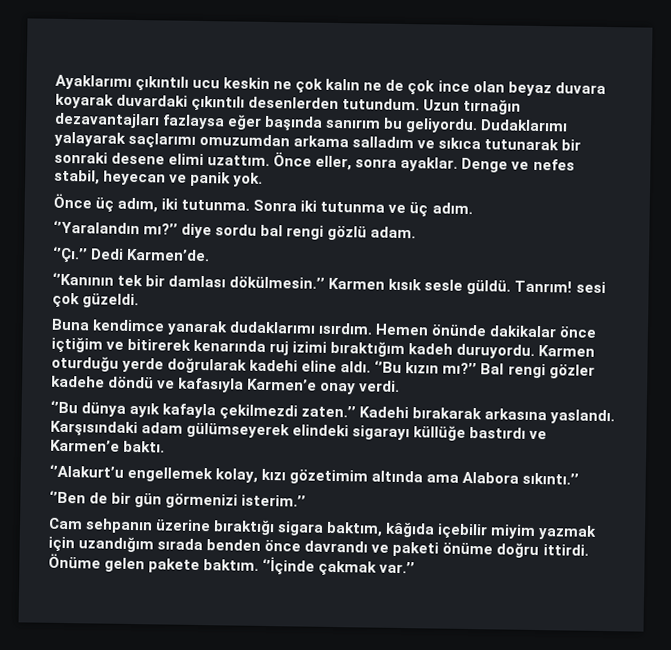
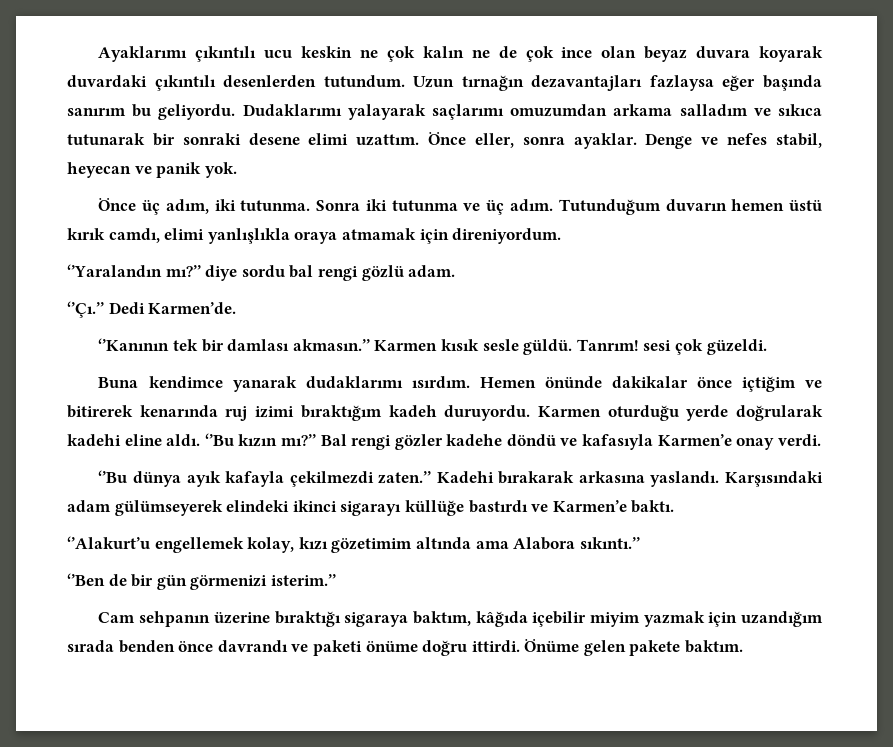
+ Tutunduğum duvarın hemen üstü kırık camdı, elimi yanlışlıkla oraya atmamak için direniyordum.
- ‘’Kanının tek bir damlası dökülmesin.’’
+ ‘’Kanının tek bir damlası akmasın.’’
- Karşısındaki adam gülümseyerek elindeki sigarayı küllüğe bastırdı ve Karmen’e baktı.
+ Karşısındaki adam gülümseyerek elindeki ikinci sigarayı küllüğe bastırdı ve Karmen’e baktı.
- Cam sehpanın üzerine bıraktığı sigara baktım, kâğıda içebilir miyim yazmak için uzandığım sırada benden önce davrandı ve paketi önüme doğru ittirdi.
+ Cam sehpanın üzerine bıraktığı sigaraya baktım, kâğıda içebilir miyim yazmak için uzandığım sırada benden önce davrandı ve paketi önüme doğru ittirdi.
- ‘’İçinde çakmak var.’’

